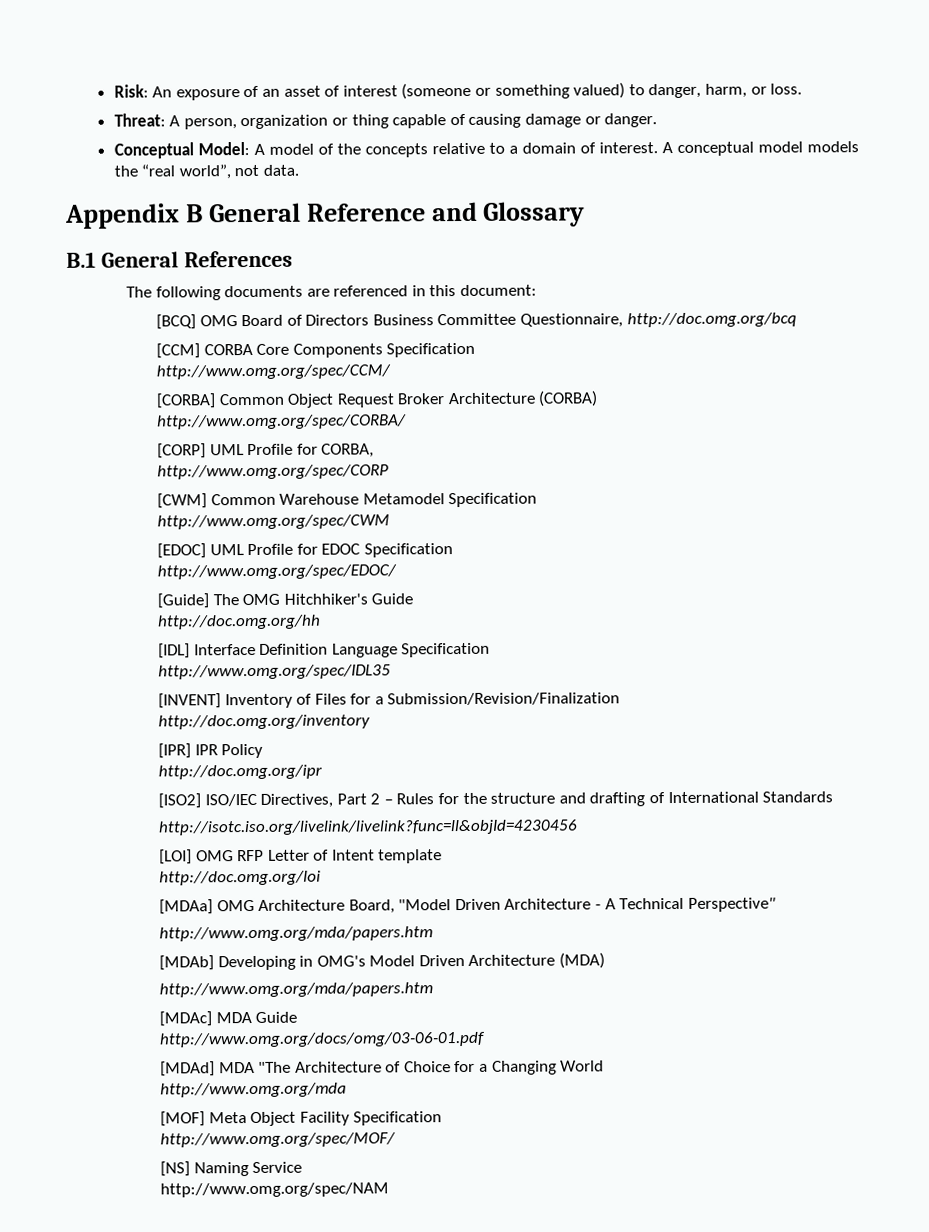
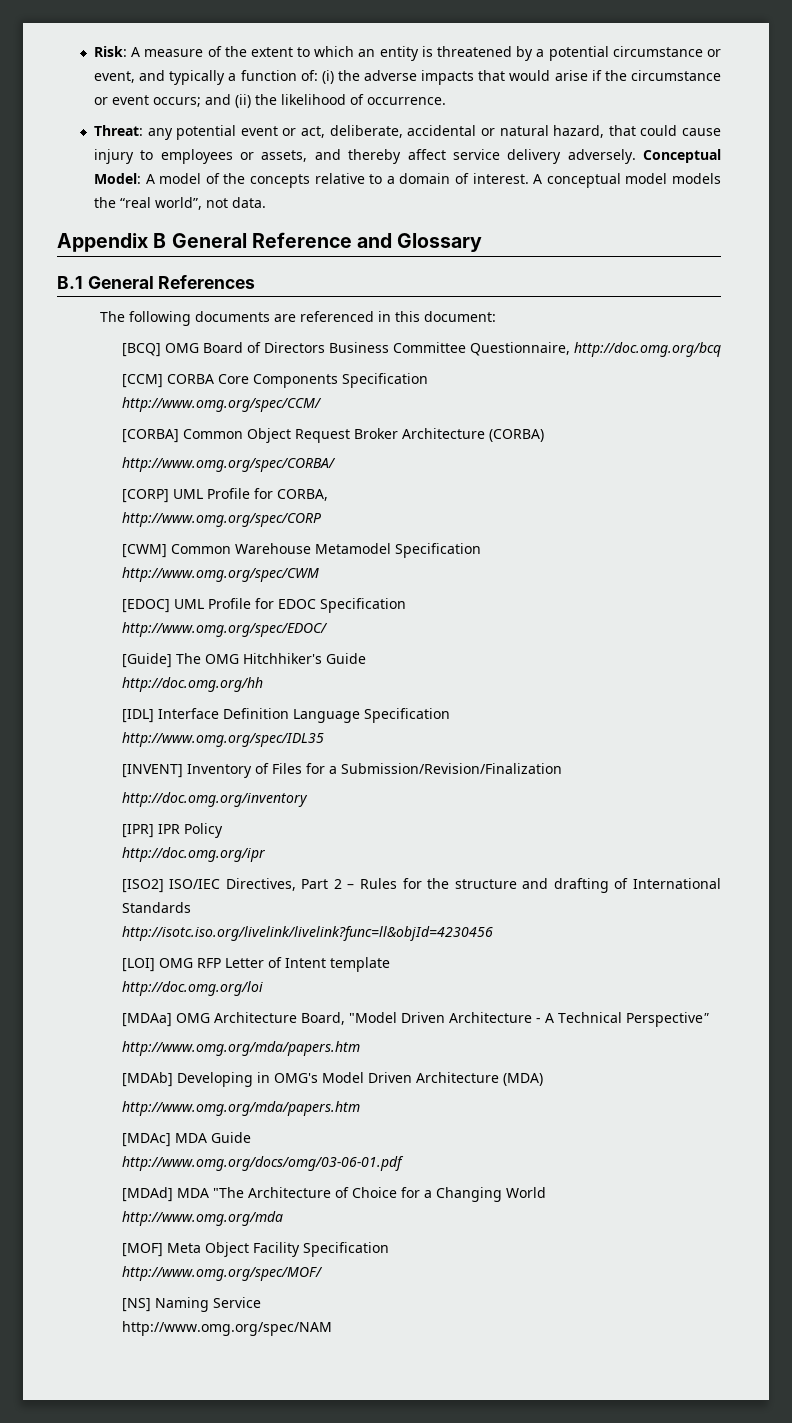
- Risk: An exposure of an asset of interest (someone or something valued) to danger, harm, or loss.
- Threat: A person, organization or thing capable of causing damage or danger.
- Conceptual Model: A model of the concepts relative to a domain of interest.
+ Risk: A measure of the extent to which an entity is threatened by a potential circumstance or event, and typically a function of: (i) the adverse impacts that would arise if the circumstance or event occurs; and (ii) the likelihood of occurrence.
+ Threat: any potential event or act, deliberate, accidental or natural hazard, that could cause injury to employees or assets, and thereby affect service delivery adversely. Conceptual Model: A model of the concepts relative to a domain of interest.

